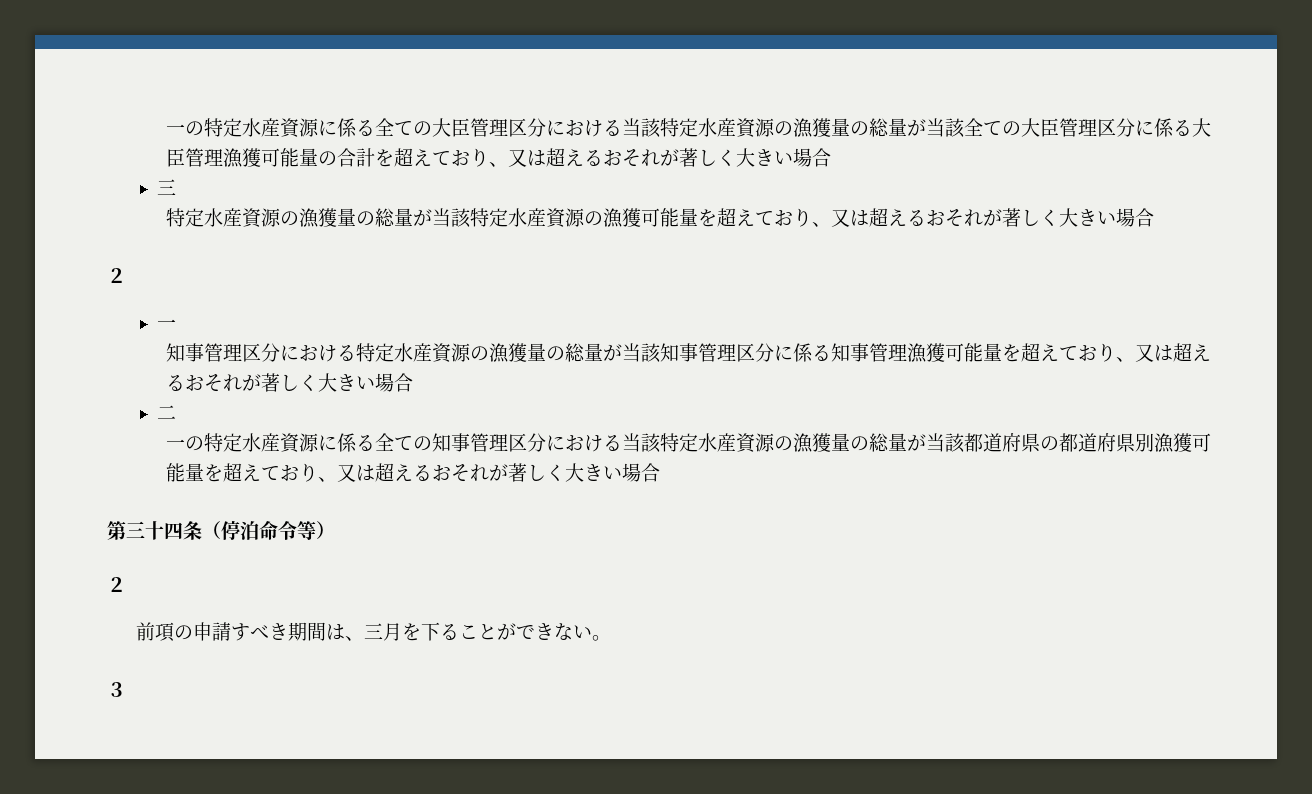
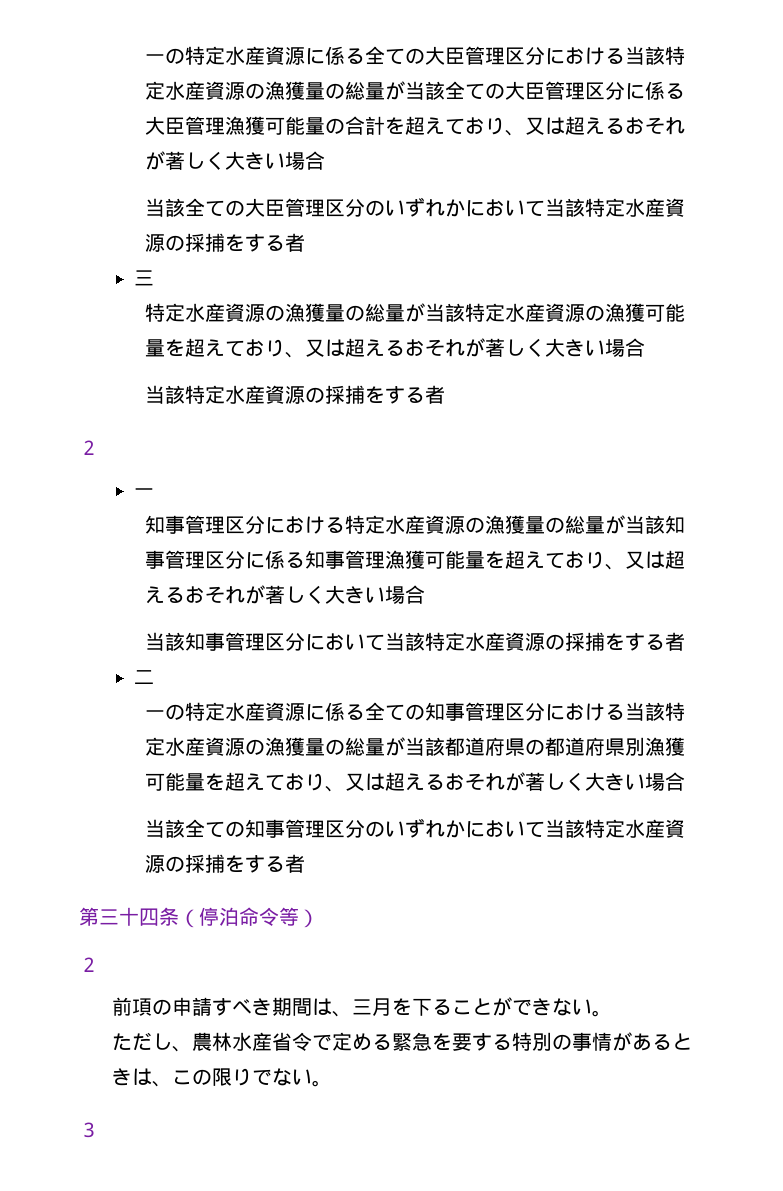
+ 当該全ての大臣管理区分のいずれかにおいて当該特定水産資源の採捕をする者
  特定水産資源の漁獲量の総量が当該特定水産資源の漁獲可能量を超えており、又は超えるおそれが著しく大きい場合
+ 当該特定水産資源の採捕をする者
+ 当該知事管理区分において当該特定水産資源の採捕をする者
+ 当該全ての知事管理区分のいずれかにおいて当該特定水産資源の採捕をする者
+ ただし、農林水産省令で定める緊急を要する特別の事情があるときは、この限りでない。

